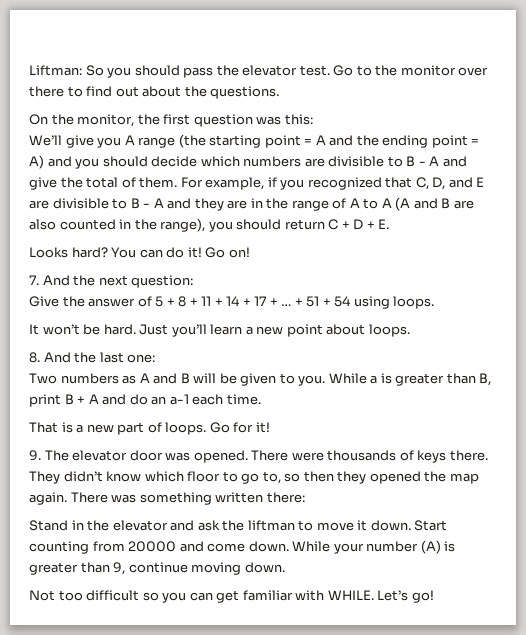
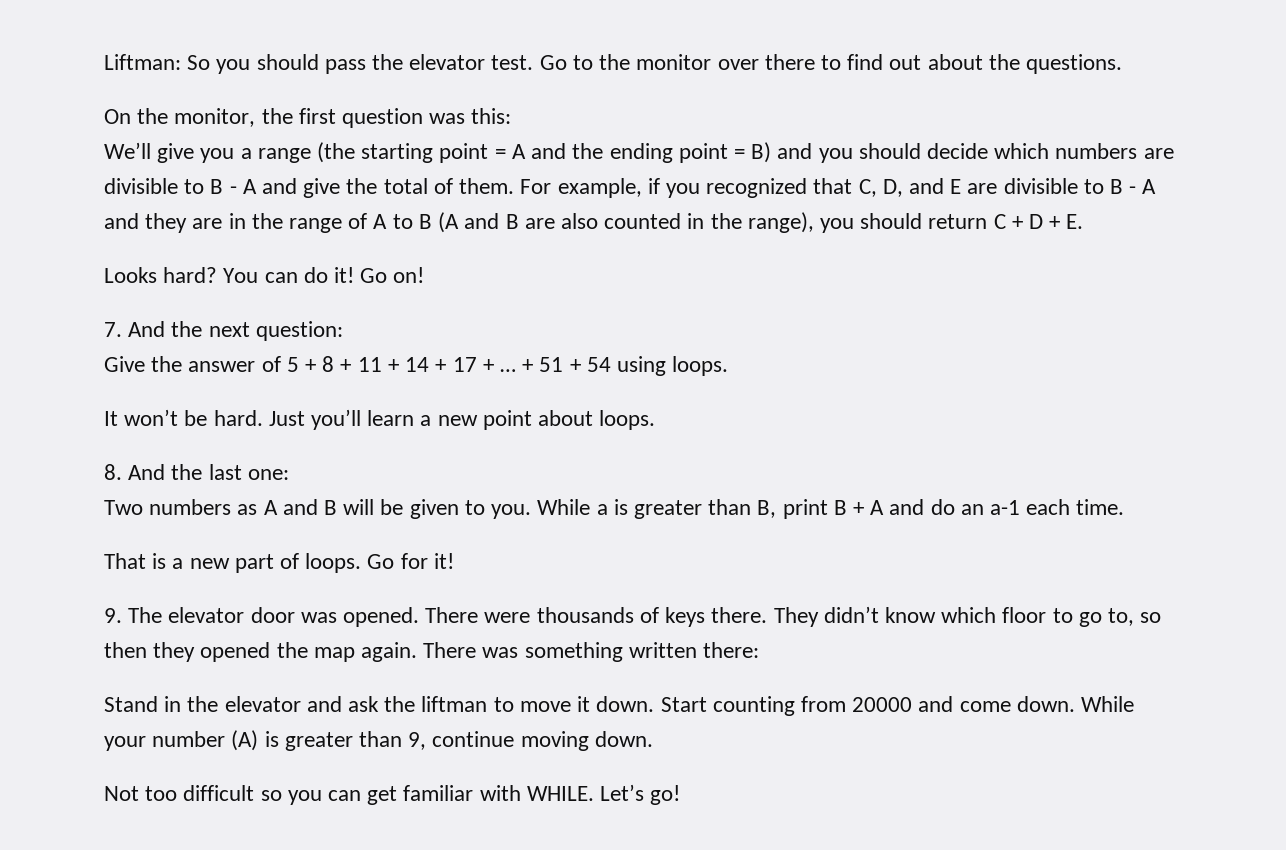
- We’ll give you A range (the starting point = A and the ending point = A) and you should decide which numbers are divisible to B - A and give the total of them.
+ We’ll give you a range (the starting point = A and the ending point = B) and you should decide which numbers are divisible to B - A and give the total of them.
- For example, if you recognized that C, D, and E are divisible to B - A and they are in the range of A to A (A and B are also counted in the range), you should return C + D + E.
+ For example, if you recognized that C, D, and E are divisible to B - A and they are in the range of A to B (A and B are also counted in the range), you should return C + D + E.

